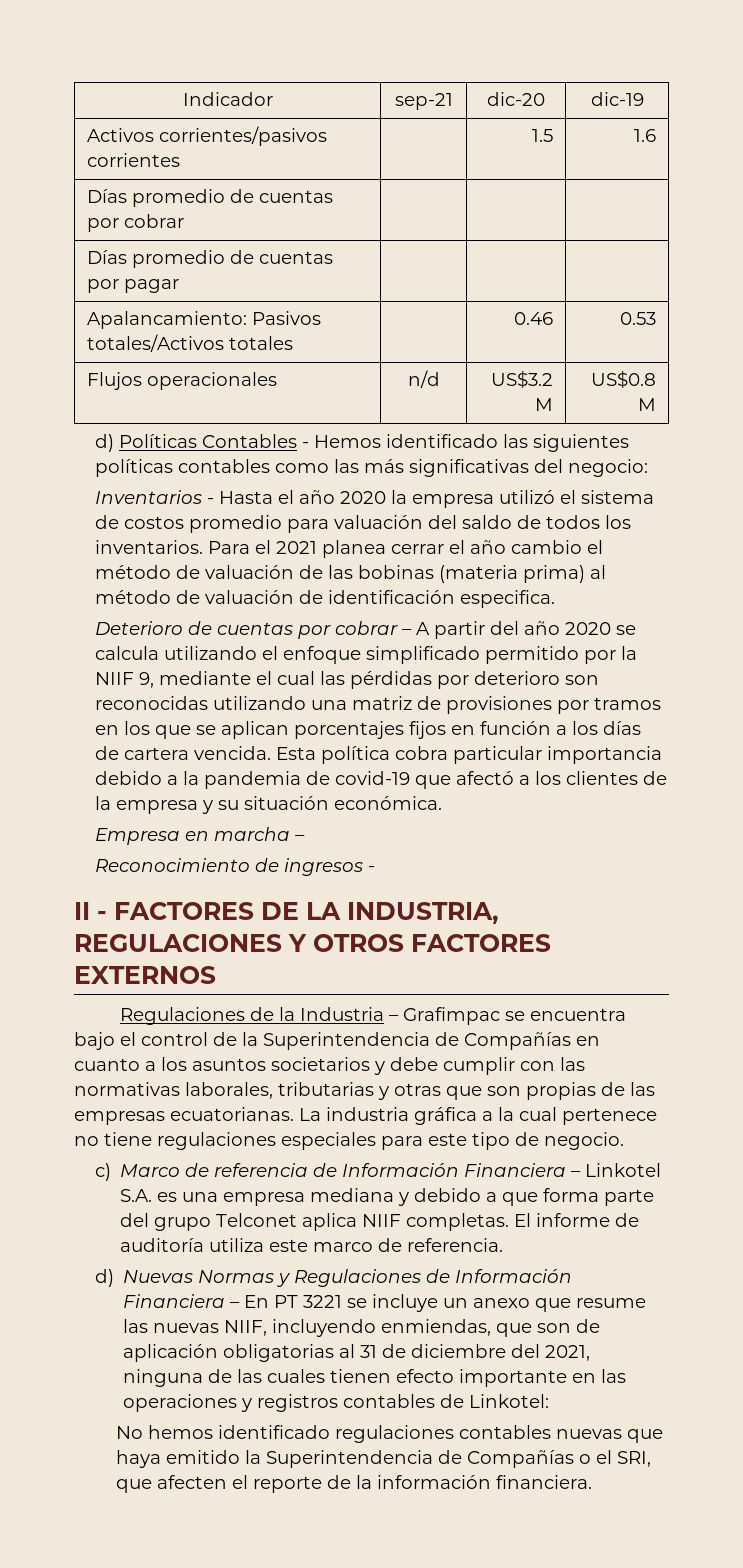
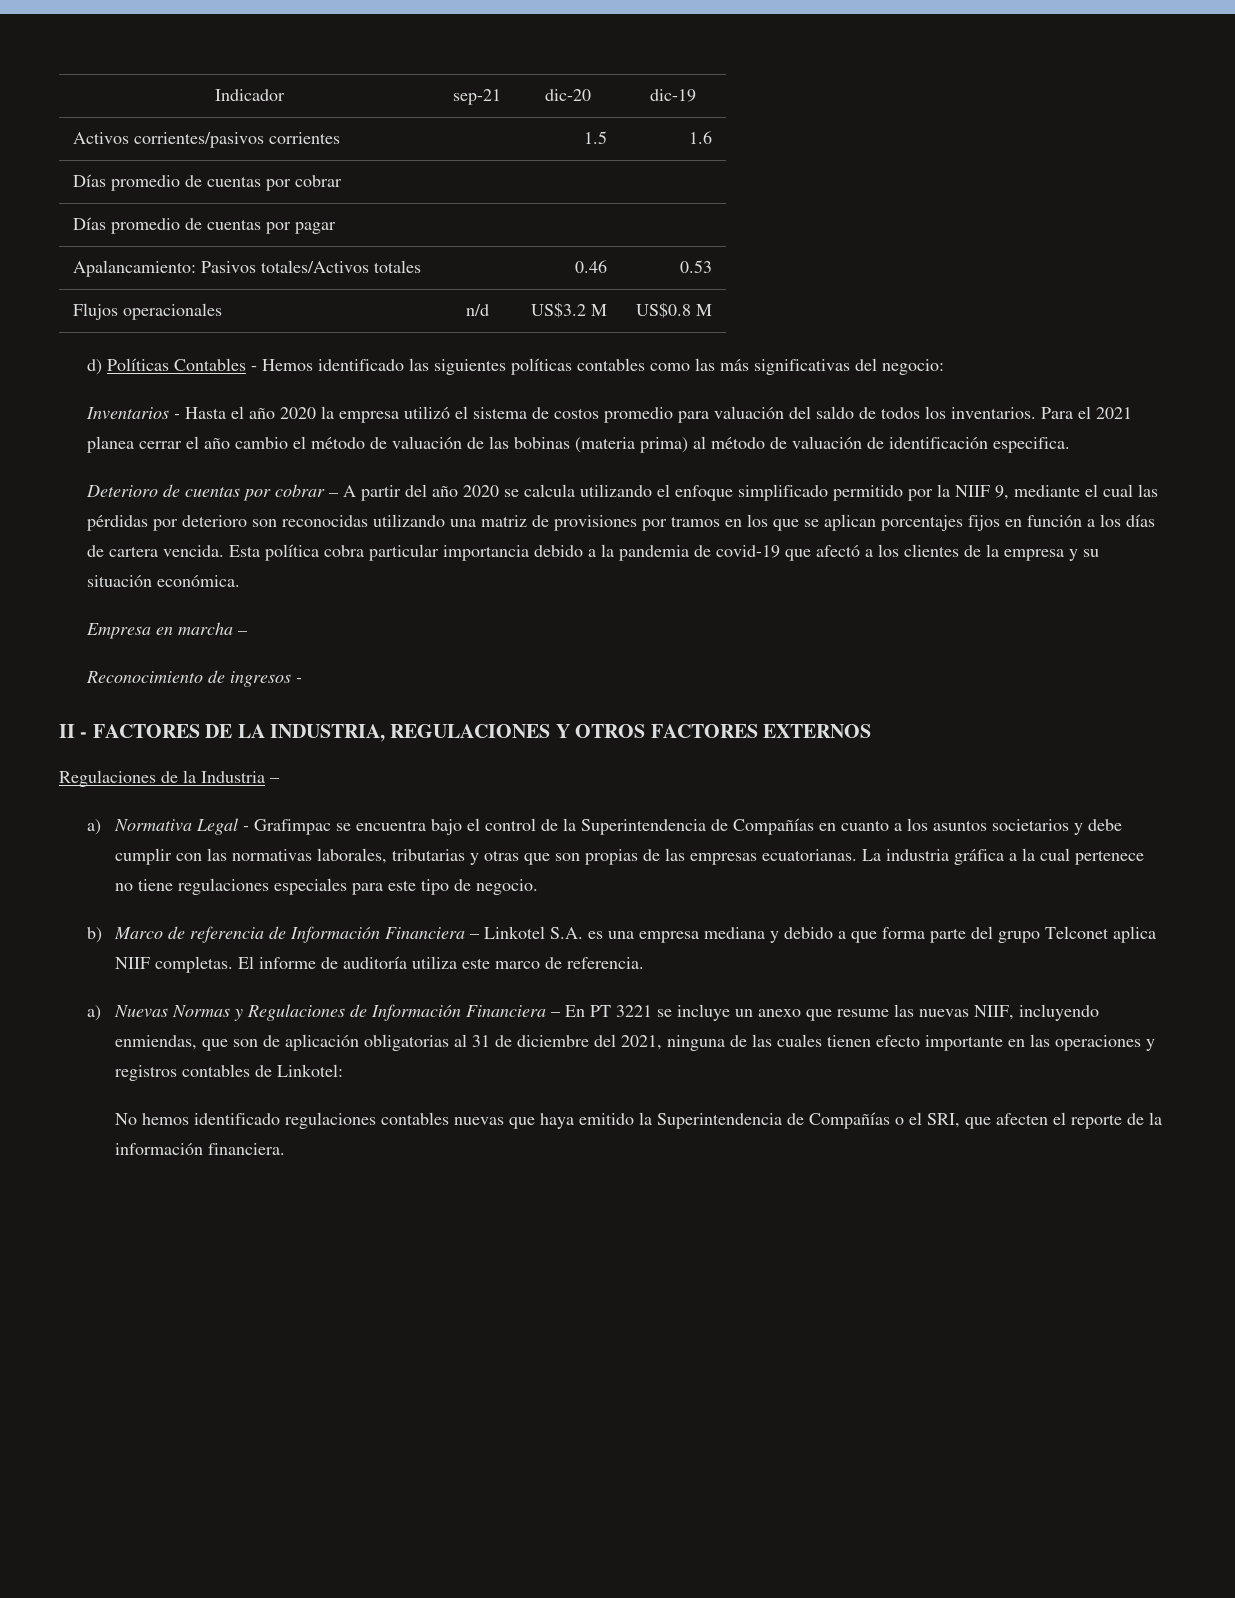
- Regulaciones de la Industria – Grafimpac se encuentra bajo el control de la Superintendencia de Compañías en cuanto a los asuntos societarios y debe cumplir con las normativas laborales, tributarias y otras que son propias de las empresas ecuatorianas.
+ Regulaciones de la Industria –
+ a) Normativa Legal - Grafimpac se encuentra bajo el control de la Superintendencia de Compañías en cuanto a los asuntos societarios y debe cumplir con las normativas laborales, tributarias y otras que son propias de las empresas ecuatorianas.
- c) Marco de referencia de Información Financiera – Linkotel S.A. es una empresa mediana y debido a que forma parte del grupo Telconet aplica NIIF completas.
+ b) Marco de referencia de Información Financiera – Linkotel S.A. es una empresa mediana y debido a que forma parte del grupo Telconet aplica NIIF completas.
- d) Nuevas Normas y Regulaciones de Información Financiera – En PT 3221 se incluye un anexo que resume las nuevas NIIF, incluyendo enmiendas, que son de aplicación obligatorias al 31 de diciembre del 2021, ninguna de las cuales tienen efecto importante en las operaciones y registros contables de Linkotel:
+ a) Nuevas Normas y Regulaciones de Información Financiera – En PT 3221 se incluye un anexo que resume las nuevas NIIF, incluyendo enmiendas, que son de aplicación obligatorias al 31 de diciembre del 2021, ninguna de las cuales tienen efecto importante en las operaciones y registros contables de Linkotel:

